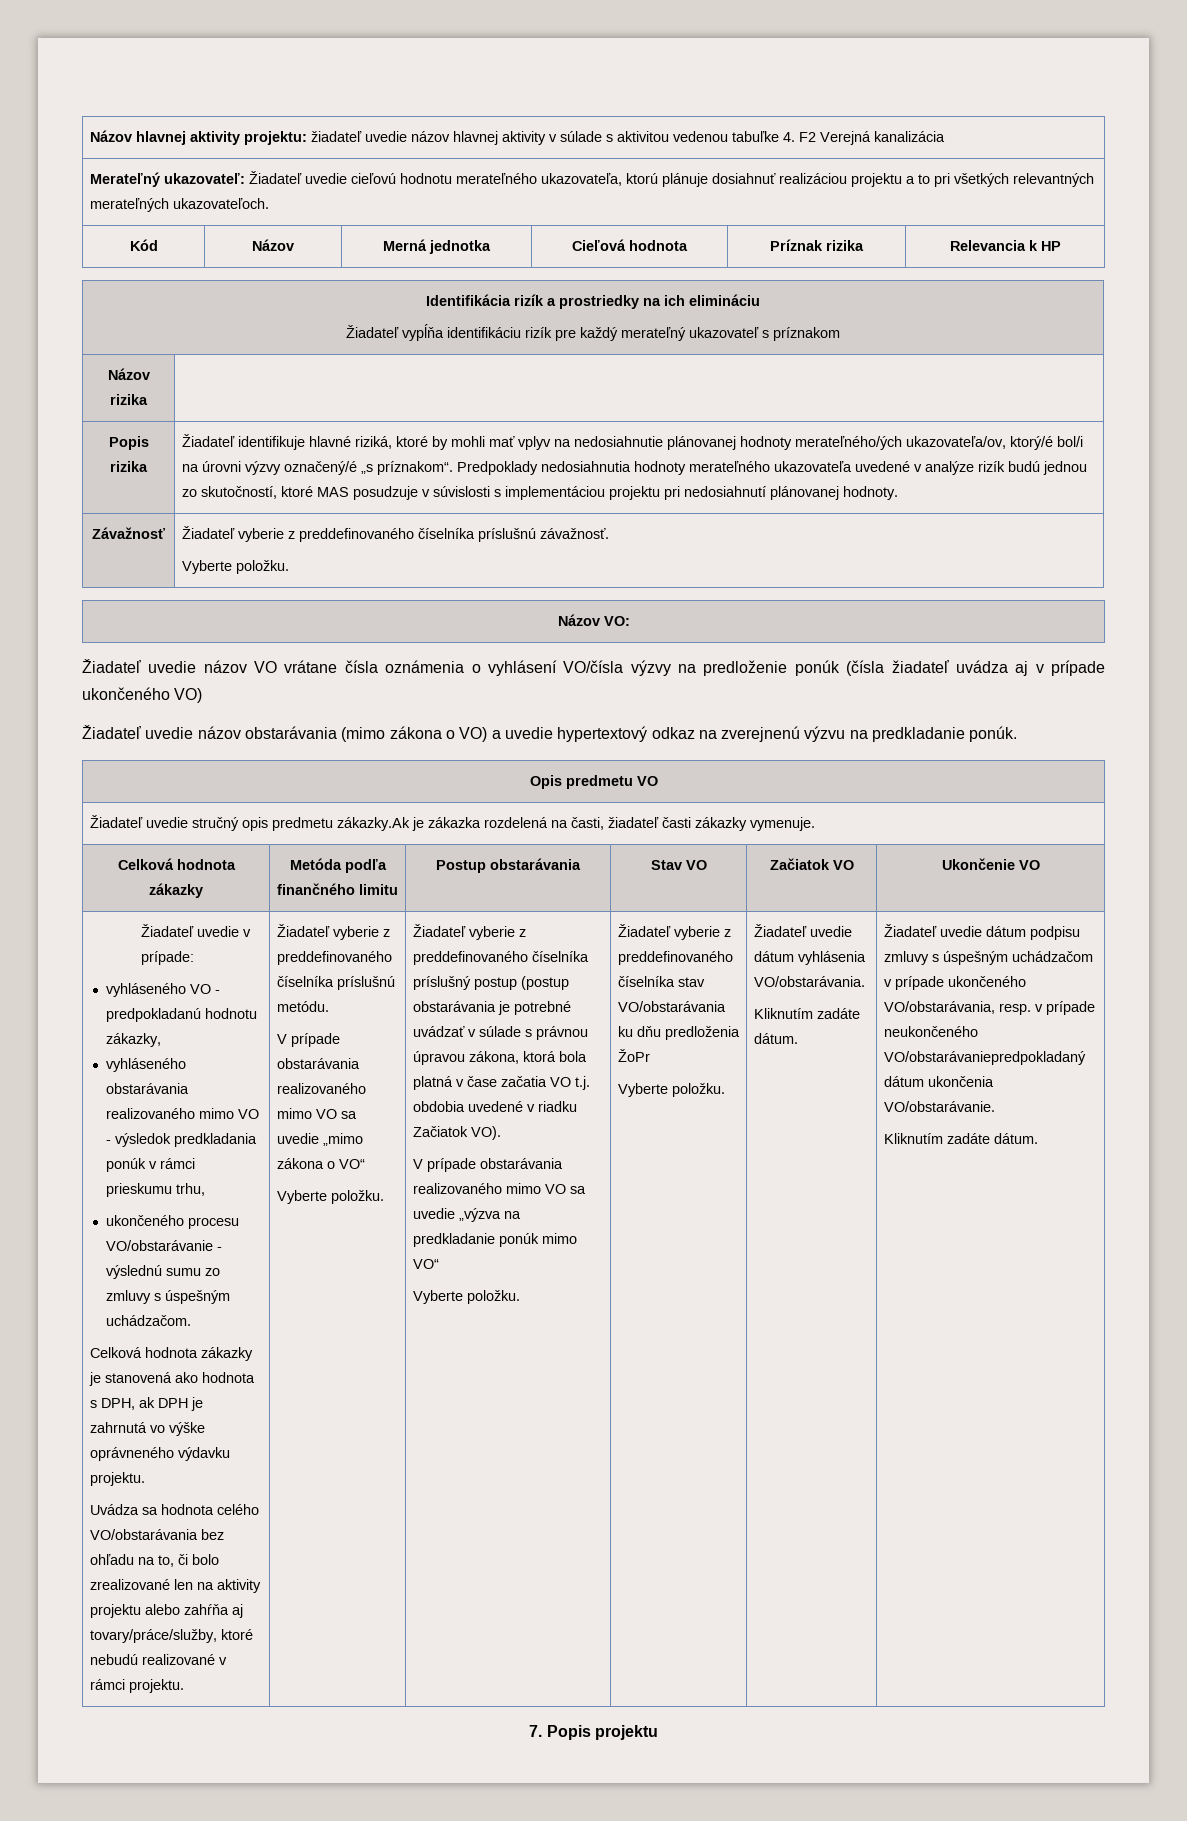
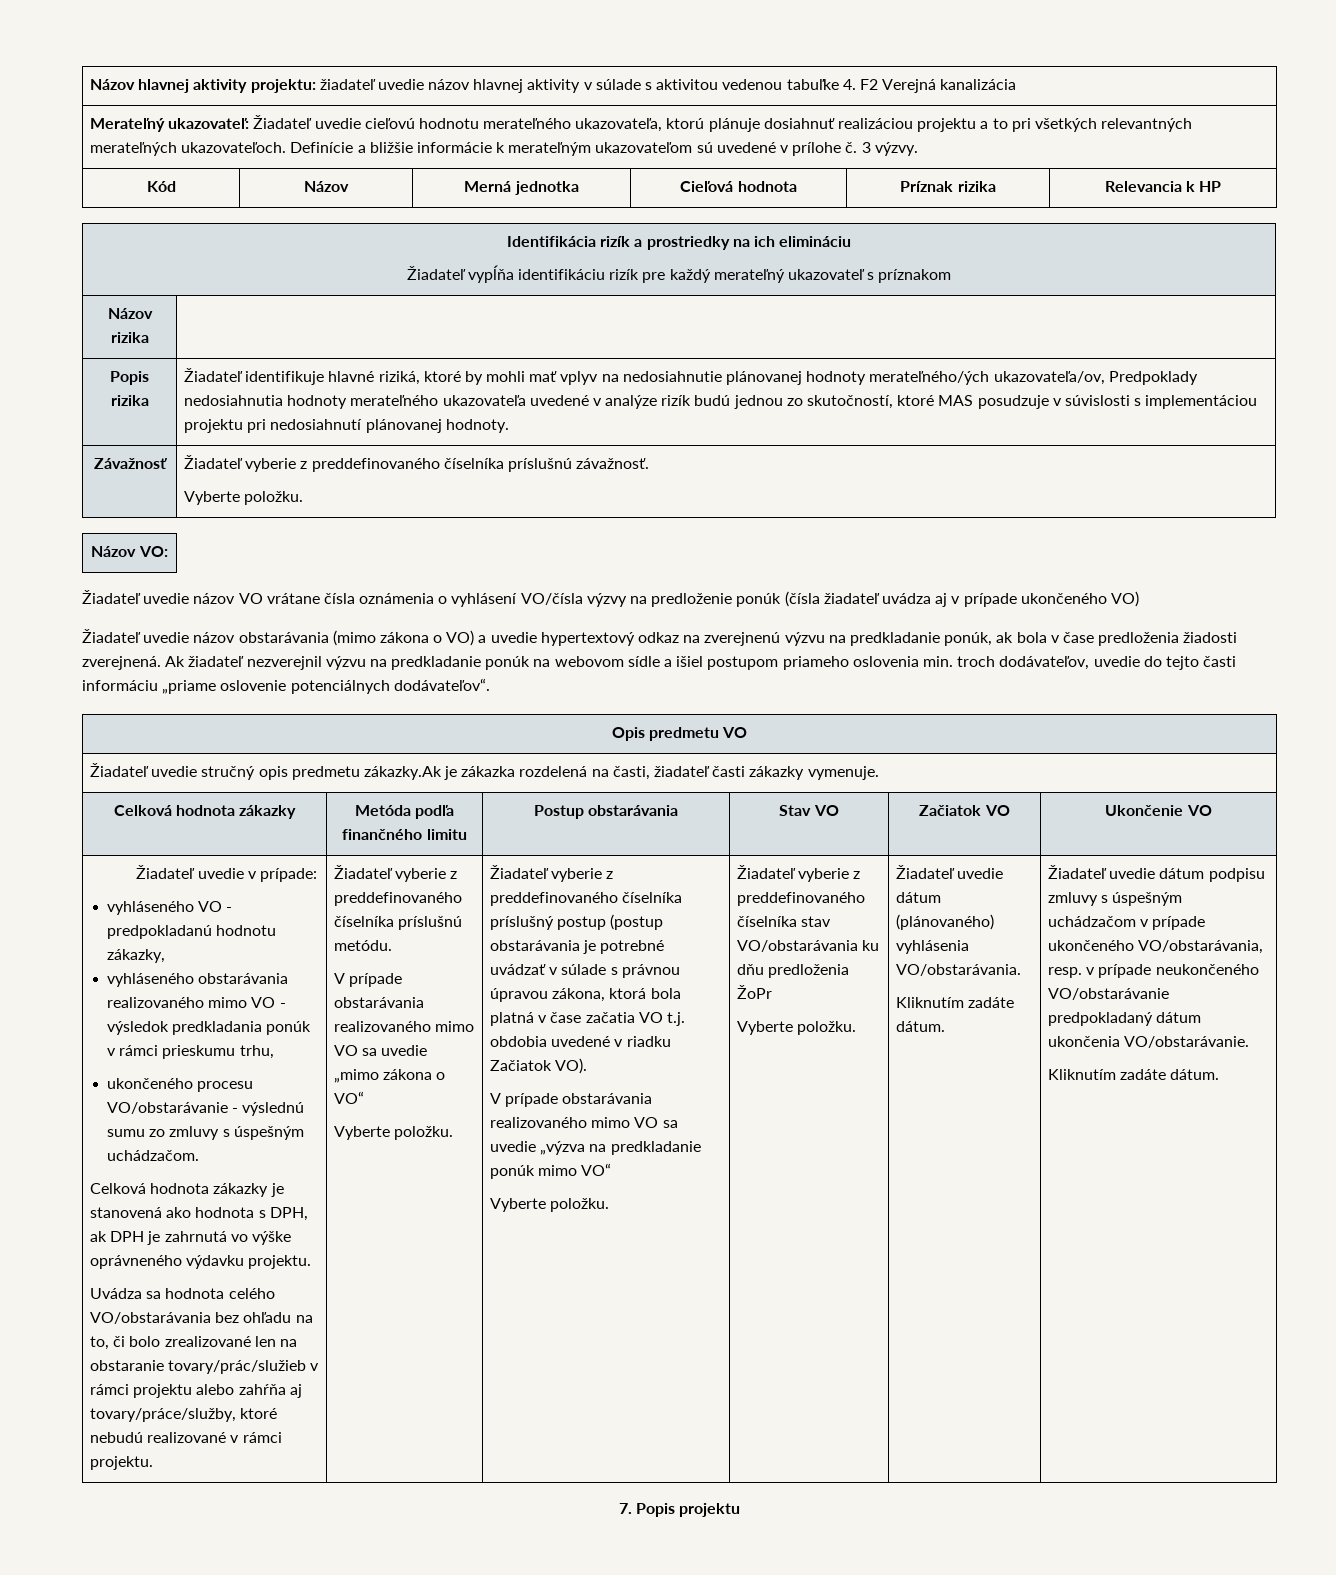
- Merateľný ukazovateľ: Žiadateľ uvedie cieľovú hodnotu merateľného ukazovateľa, ktorú plánuje dosiahnuť realizáciou projektu a to pri všetkých relevantných merateľných ukazovateľoch.
+ Merateľný ukazovateľ: Žiadateľ uvedie cieľovú hodnotu merateľného ukazovateľa, ktorú plánuje dosiahnuť realizáciou projektu a to pri všetkých relevantných merateľných ukazovateľoch. Definície a bližšie informácie k merateľným ukazovateľom sú uvedené v prílohe č. 3 výzvy.
- Žiadateľ identifikuje hlavné riziká, ktoré by mohli mať vplyv na nedosiahnutie plánovanej hodnoty merateľného/ých ukazovateľa/ov, ktorý/é bol/i na úrovni výzvy označený/é „s príznakom“. Predpoklady nedosiahnutia hodnoty merateľného ukazovateľa uvedené v analýze rizík budú jednou zo skutočností, ktoré MAS posudzuje v súvislosti s implementáciou projektu pri nedosiahnutí plánovanej hodnoty.
+ Žiadateľ identifikuje hlavné riziká, ktoré by mohli mať vplyv na nedosiahnutie plánovanej hodnoty merateľného/ých ukazovateľa/ov, Predpoklady nedosiahnutia hodnoty merateľného ukazovateľa uvedené v analýze rizík budú jednou zo skutočností, ktoré MAS posudzuje v súvislosti s implementáciou projektu pri nedosiahnutí plánovanej hodnoty.
- Žiadateľ uvedie názov obstarávania (mimo zákona o VO) a uvedie hypertextový odkaz na zverejnenú výzvu na predkladanie ponúk.
+ Žiadateľ uvedie názov obstarávania (mimo zákona o VO) a uvedie hypertextový odkaz na zverejnenú výzvu na predkladanie ponúk, ak bola v čase predloženia žiadosti zverejnená. Ak žiadateľ nezverejnil výzvu na predkladanie ponúk na webovom sídle a išiel postupom priameho oslovenia min. troch dodávateľov, uvedie do tejto časti informáciu „priame oslovenie potenciálnych dodávateľov“.
- Uvádza sa hodnota celého VO/obstarávania bez ohľadu na to, či bolo zrealizované len na aktivity projektu alebo zahŕňa aj tovary/práce/služby, ktoré nebudú realizované v rámci projektu.
+ Uvádza sa hodnota celého VO/obstarávania bez ohľadu na to, či bolo zrealizované len na obstaranie tovary/prác/služieb v rámci projektu alebo zahŕňa aj tovary/práce/služby, ktoré nebudú realizované v rámci projektu.
- Žiadateľ uvedie dátum vyhlásenia VO/obstarávania.
+ Žiadateľ uvedie dátum (plánovaného) vyhlásenia VO/obstarávania.
- Žiadateľ uvedie dátum podpisu zmluvy s úspešným uchádzačom v prípade ukončeného VO/obstarávania, resp. v prípade neukončeného VO/obstarávaniepredpokladaný dátum ukončenia VO/obstarávanie.
+ Žiadateľ uvedie dátum podpisu zmluvy s úspešným uchádzačom v prípade ukončeného VO/obstarávania, resp. v prípade neukončeného VO/obstarávanie predpokladaný dátum ukončenia VO/obstarávanie.

